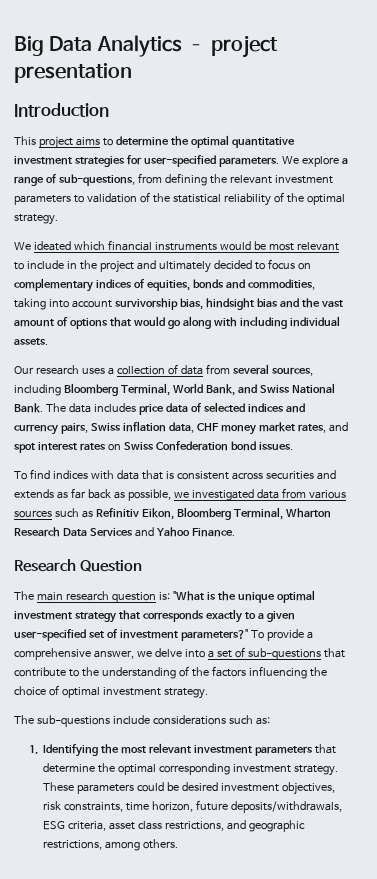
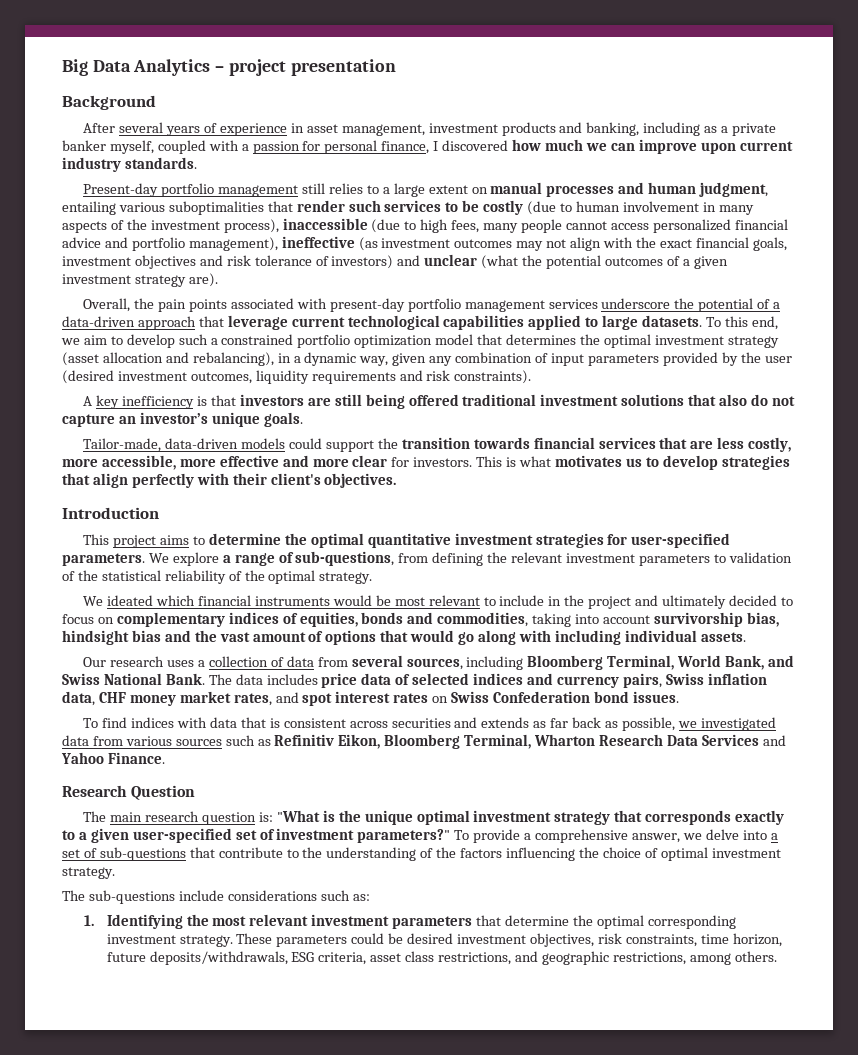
+ Background
+ After several years of experience in asset management, investment products and banking, including as a private banker myself, coupled with a passion for personal finance, I discovered how much we can improve upon current industry standards.
+ Present-day portfolio management still relies to a large extent on manual processes and human judgment, entailing various suboptimalities that render such services to be costly (due to human involvement in many aspects of the investment process), inaccessible (due to high fees, many people cannot access personalized financial advice and portfolio management), ineffective (as investment outcomes may not align with the exact financial goals, investment objectives and risk tolerance of investors) and unclear (what the potential outcomes of a given investment strategy are).
+ Overall, the pain points associated with present-day portfolio management services underscore the potential of a data-driven approach that leverage current technological capabilities applied to large datasets. To this end, we aim to develop such a constrained portfolio optimization model that determines the optimal investment strategy (asset allocation and rebalancing), in a dynamic way, given any combination of input parameters provided by the user (desired investment outcomes, liquidity requirements and risk constraints).
+ A key inefficiency is that investors are still being offered traditional investment solutions that also do not capture an investor’s unique goals.
+ Tailor-made, data-driven models could support the transition towards financial services that are less costly, more accessible, more effective and more clear for investors. This is what motivates us to develop strategies that align perfectly with their client's objectives.

